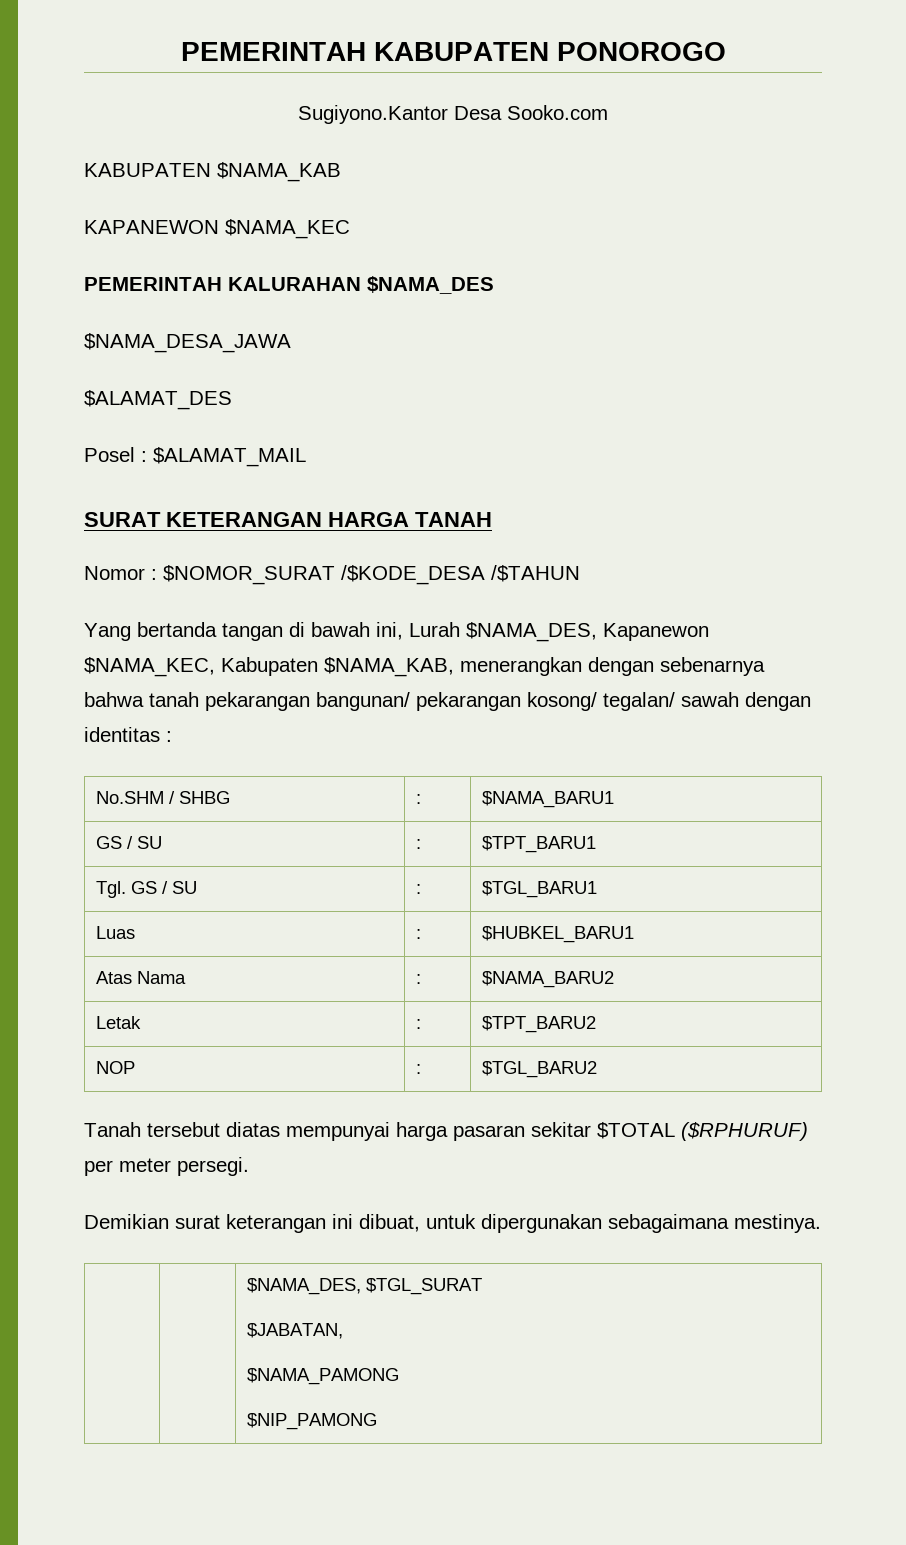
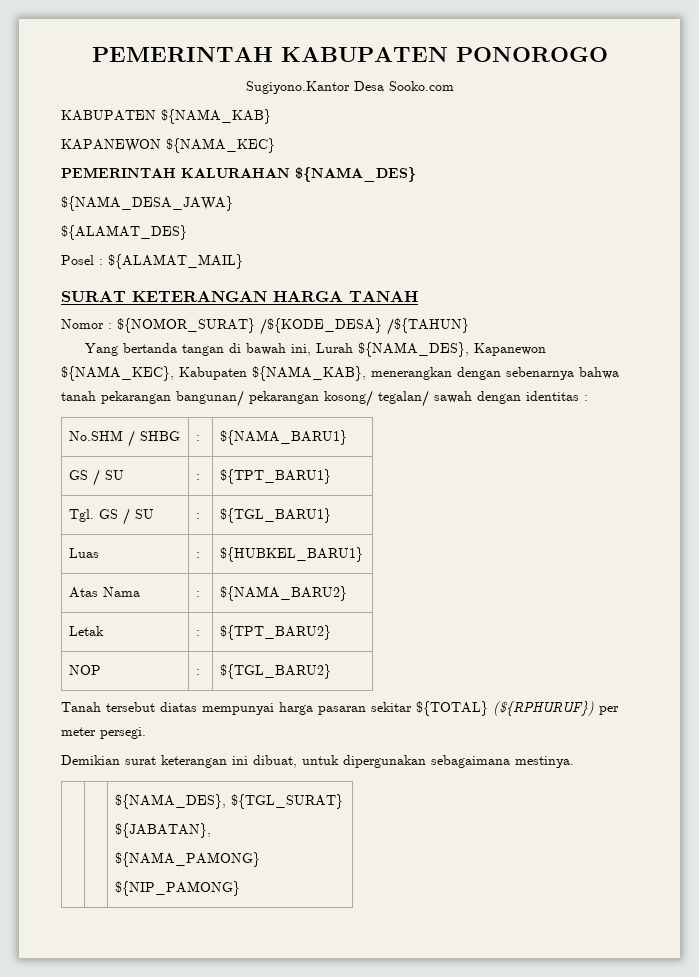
- KABUPATEN $NAMA_KAB
+ KABUPATEN ${NAMA_KAB}
- KAPANEWON $NAMA_KEC
+ KAPANEWON ${NAMA_KEC}
- PEMERINTAH KALURAHAN $NAMA_DES
- $NAMA_DESA_JAWA
- $ALAMAT_DES
+ PEMERINTAH KALURAHAN ${NAMA_DES}
+ ${NAMA_DESA_JAWA}
+ ${ALAMAT_DES}
- Posel : $ALAMAT_MAIL
+ Posel : ${ALAMAT_MAIL}
- Nomor : $NOMOR_SURAT /$KODE_DESA /$TAHUN
+ Nomor : ${NOMOR_SURAT} /${KODE_DESA} /${TAHUN}
- Yang bertanda tangan di bawah ini, Lurah $NAMA_DES, Kapanewon $NAMA_KEC, Kabupaten $NAMA_KAB, menerangkan dengan sebenarnya bahwa tanah pekarangan bangunan/ pekarangan kosong/ tegalan/ sawah dengan identitas :
+ Yang bertanda tangan di bawah ini, Lurah ${NAMA_DES}, Kapanewon ${NAMA_KEC}, Kabupaten ${NAMA_KAB}, menerangkan dengan sebenarnya bahwa tanah pekarangan bangunan/ pekarangan kosong/ tegalan/ sawah dengan identitas :
- No.SHM / SHBG | : | $NAMA_BARU1
- GS / SU | : | $TPT_BARU1
+ No.SHM / SHBG | : | ${NAMA_BARU1}
+ GS / SU | : | ${TPT_BARU1}
- Tgl. GS / SU | : | $TGL_BARU1
+ Tgl. GS / SU | : | ${TGL_BARU1}
- Luas | : | $HUBKEL_BARU1
+ Luas | : | ${HUBKEL_BARU1}
- Atas Nama | : | $NAMA_BARU2
+ Atas Nama | : | ${NAMA_BARU2}
- Letak | : | $TPT_BARU2
+ Letak | : | ${TPT_BARU2}
- NOP | : | $TGL_BARU2
+ NOP | : | ${TGL_BARU2}
- Tanah tersebut diatas mempunyai harga pasaran sekitar $TOTAL ($RPHURUF) per meter persegi.
+ Tanah tersebut diatas mempunyai harga pasaran sekitar ${TOTAL} (${RPHURUF}) per meter persegi.
- | | $NAMA_DES, $TGL_SURAT
- $JABATAN,
- $NAMA_PAMONG
- $NIP_PAMONG
+ | | ${NAMA_DES}, ${TGL_SURAT}
+ ${JABATAN},
+ ${NAMA_PAMONG}
+ ${NIP_PAMONG}

